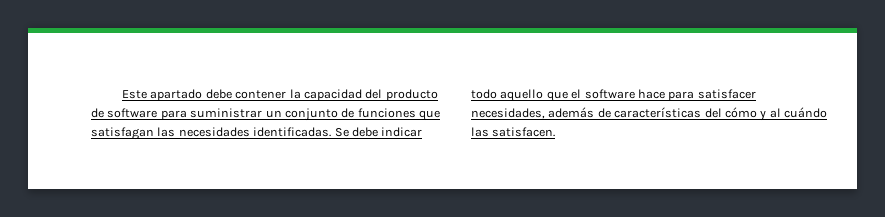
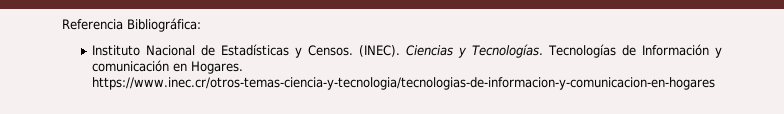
- Este apartado debe contener la capacidad del producto de software para suministrar un conjunto de funciones que satisfagan las necesidades identificadas. Se debe indicar todo aquello que el software hace para satisfacer necesidades, además de características del cómo y al cuándo las satisfacen.
+ Referencia Bibliográfica:
+ Instituto Nacional de Estadísticas y Censos. (INEC). Ciencias y Tecnologías. Tecnologías de Información y comunicación en Hogares. https://www.inec.cr/otros-temas-ciencia-y-tecnologia/tecnologias-de-informacion-y-comunicacion-en-hogares

